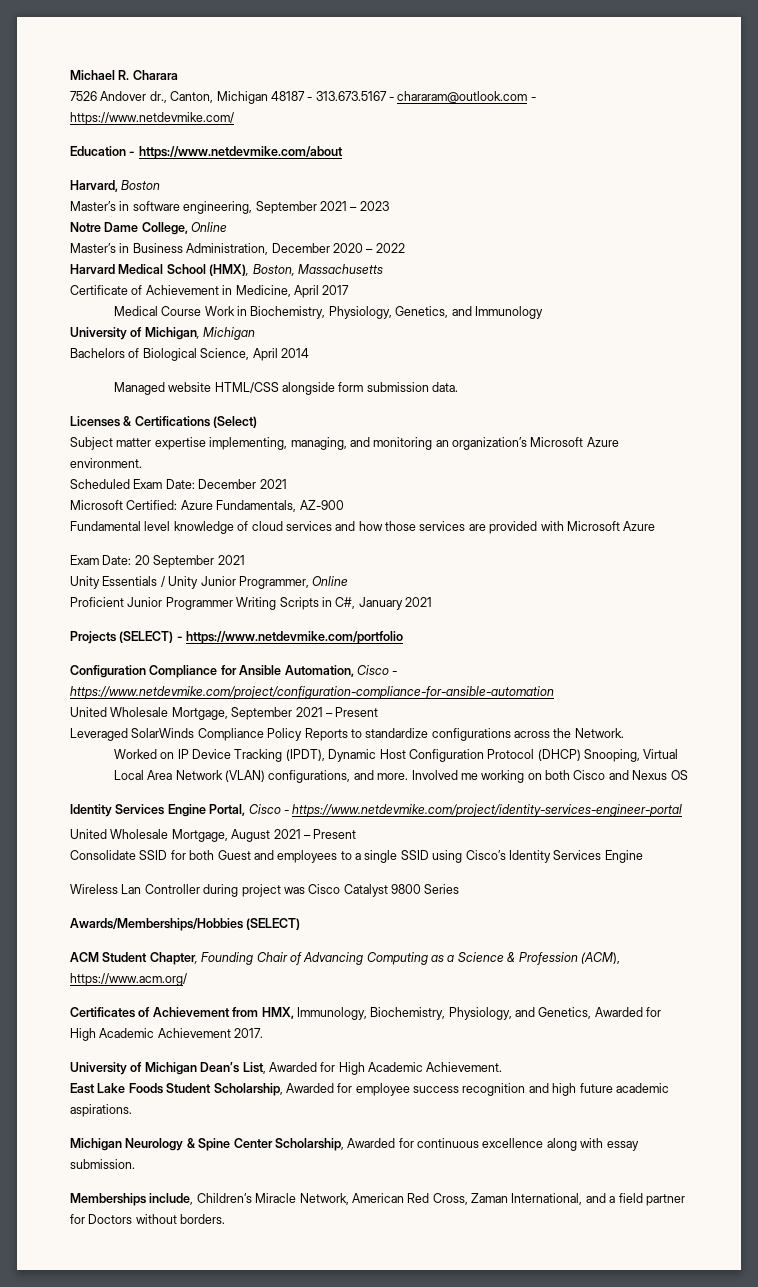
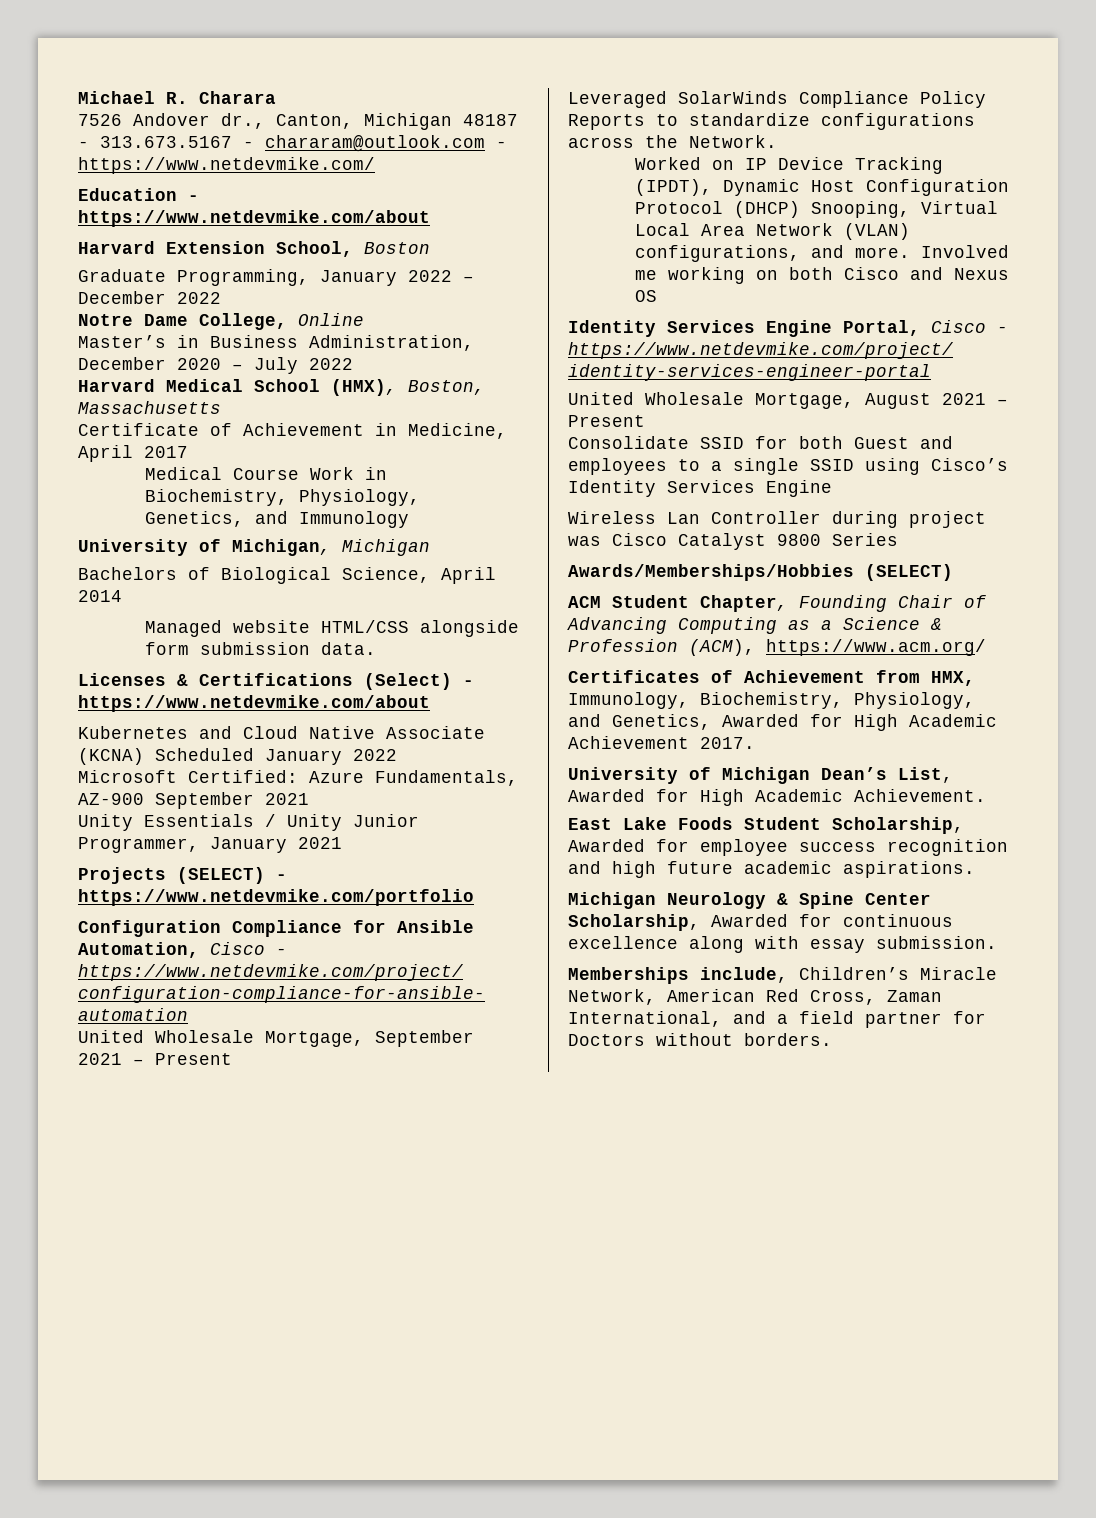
- Harvard, Boston
- Master’s in software engineering, September 2021 – 2023
+ Harvard Extension School, Boston
+ Graduate Programming, January 2022 – December 2022
- Master’s in Business Administration, December 2020 – 2022
+ Master’s in Business Administration, December 2020 – July 2022
- Licenses & Certifications (Select)
- Subject matter expertise implementing, managing, and monitoring an organization’s Microsoft Azure environment.
- Scheduled Exam Date: December 2021
+ Licenses & Certifications (Select) - https://www.netdevmike.com/about
+ Kubernetes and Cloud Native Associate (KCNA) Scheduled January 2022
- Microsoft Certified: Azure Fundamentals, AZ-900
- Fundamental level knowledge of cloud services and how those services are provided with Microsoft Azure
- Exam Date: 20 September 2021
+ Microsoft Certified: Azure Fundamentals, AZ-900 September 2021
- Unity Essentials / Unity Junior Programmer, Online
- Proficient Junior Programmer Writing Scripts in C#, January 2021
+ Unity Essentials / Unity Junior Programmer, January 2021

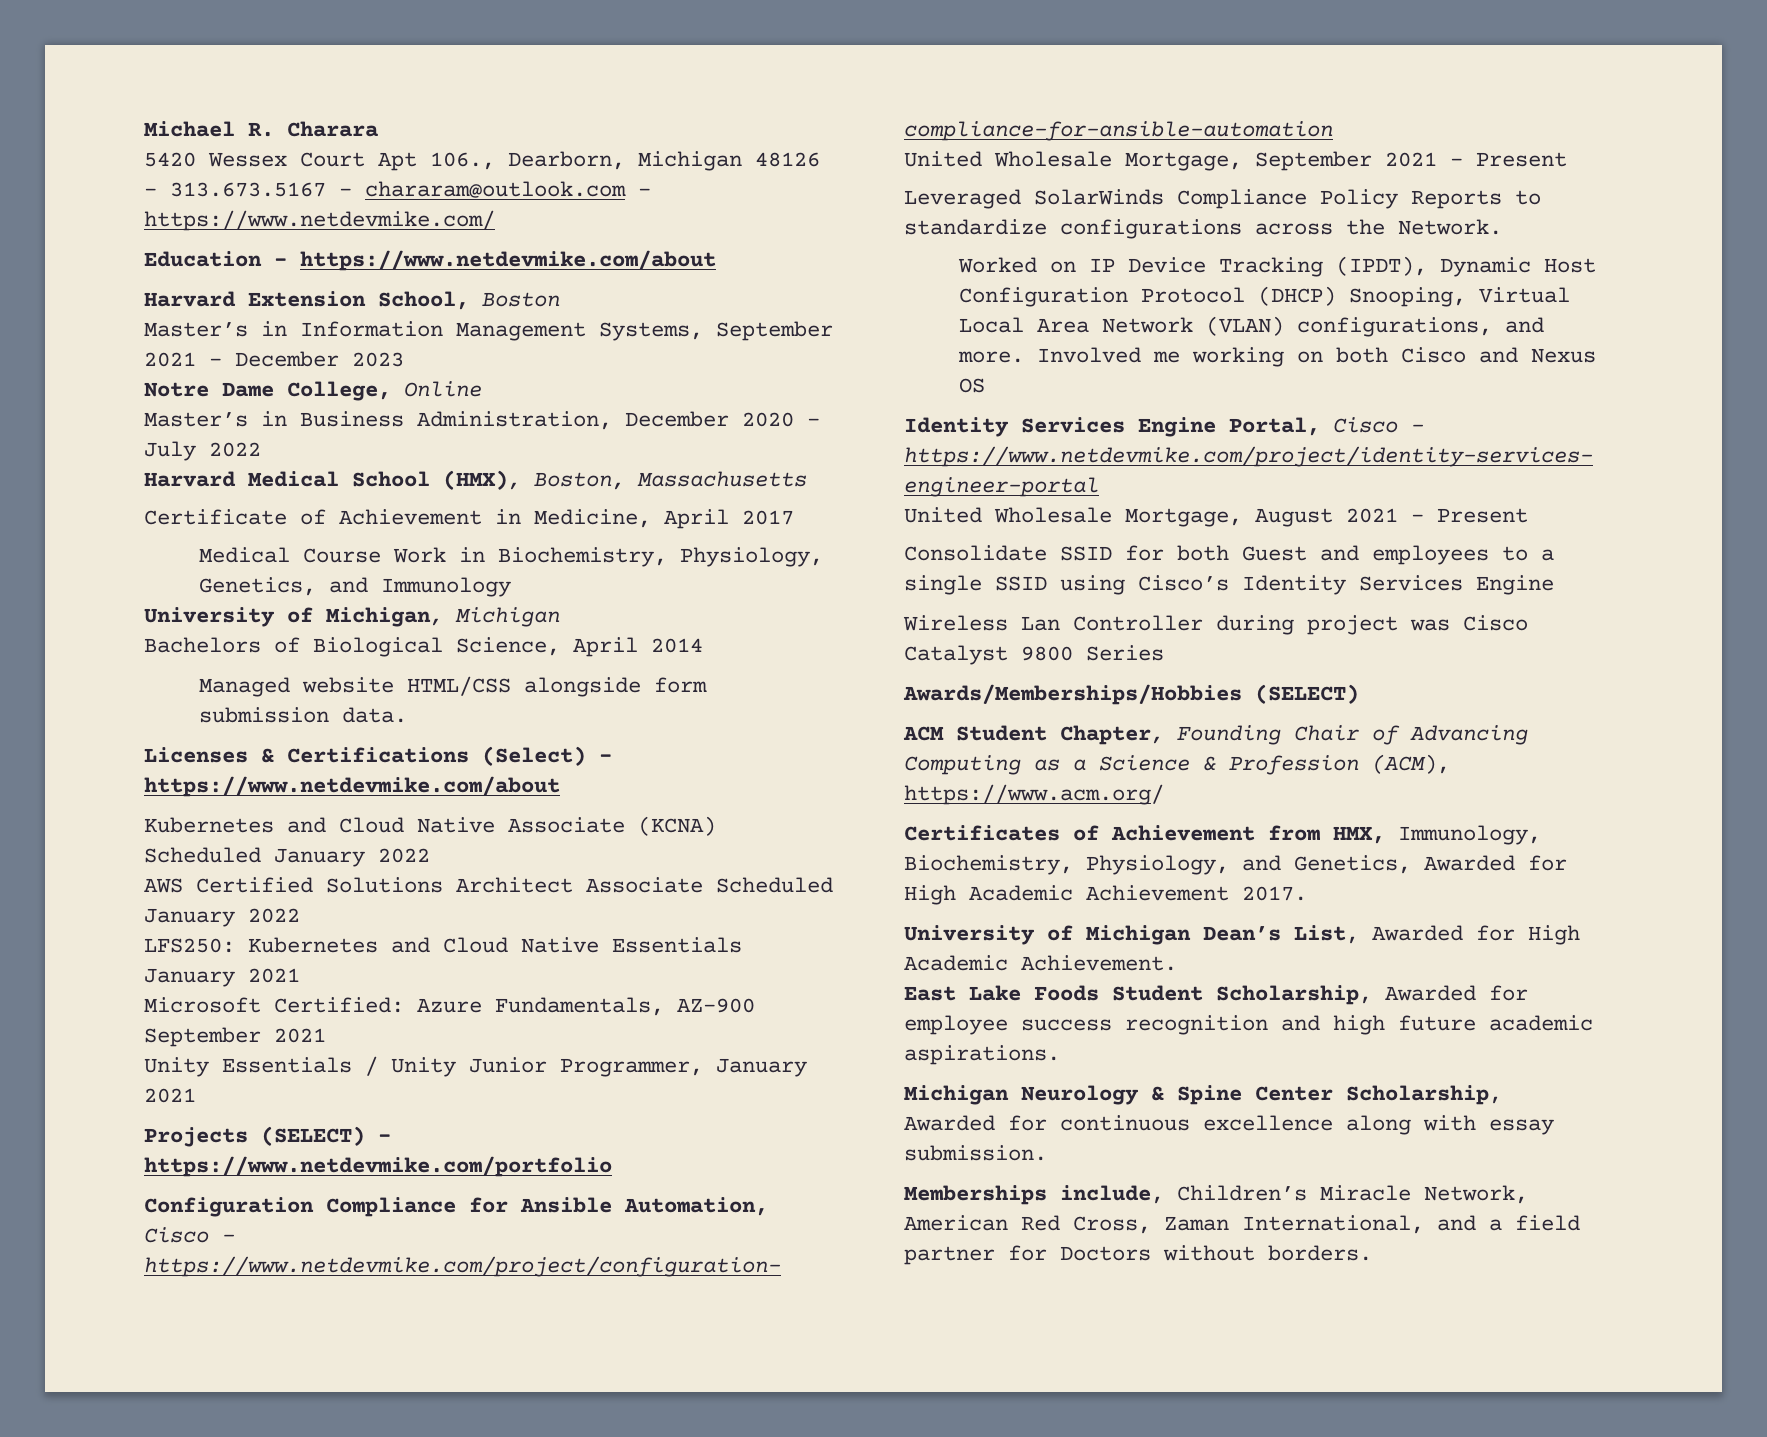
- 7526 Andover dr., Canton, Michigan 48187 - 313.673.5167 - chararam@outlook.com - https://www.netdevmike.com/
+ 5420 Wessex Court Apt 106., Dearborn, Michigan 48126 - 313.673.5167 - chararam@outlook.com - https://www.netdevmike.com/
- Graduate Programming, January 2022 – December 2022
+ Master’s in Information Management Systems, September 2021 – December 2023
+ AWS Certified Solutions Architect Associate Scheduled January 2022
+ LFS250: Kubernetes and Cloud Native Essentials January 2021

